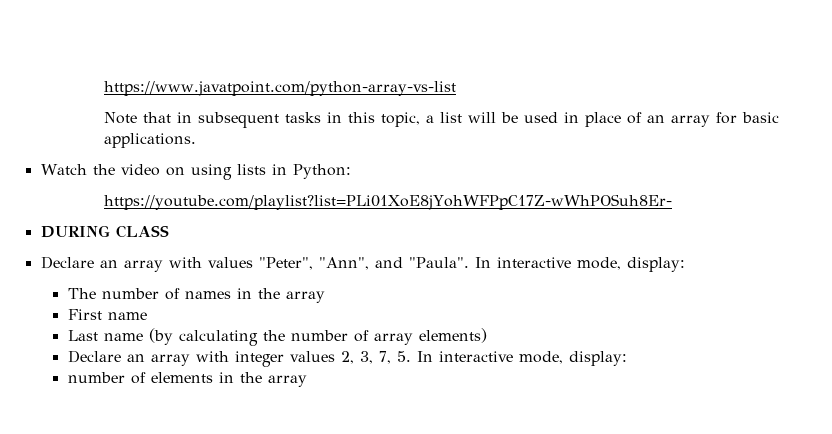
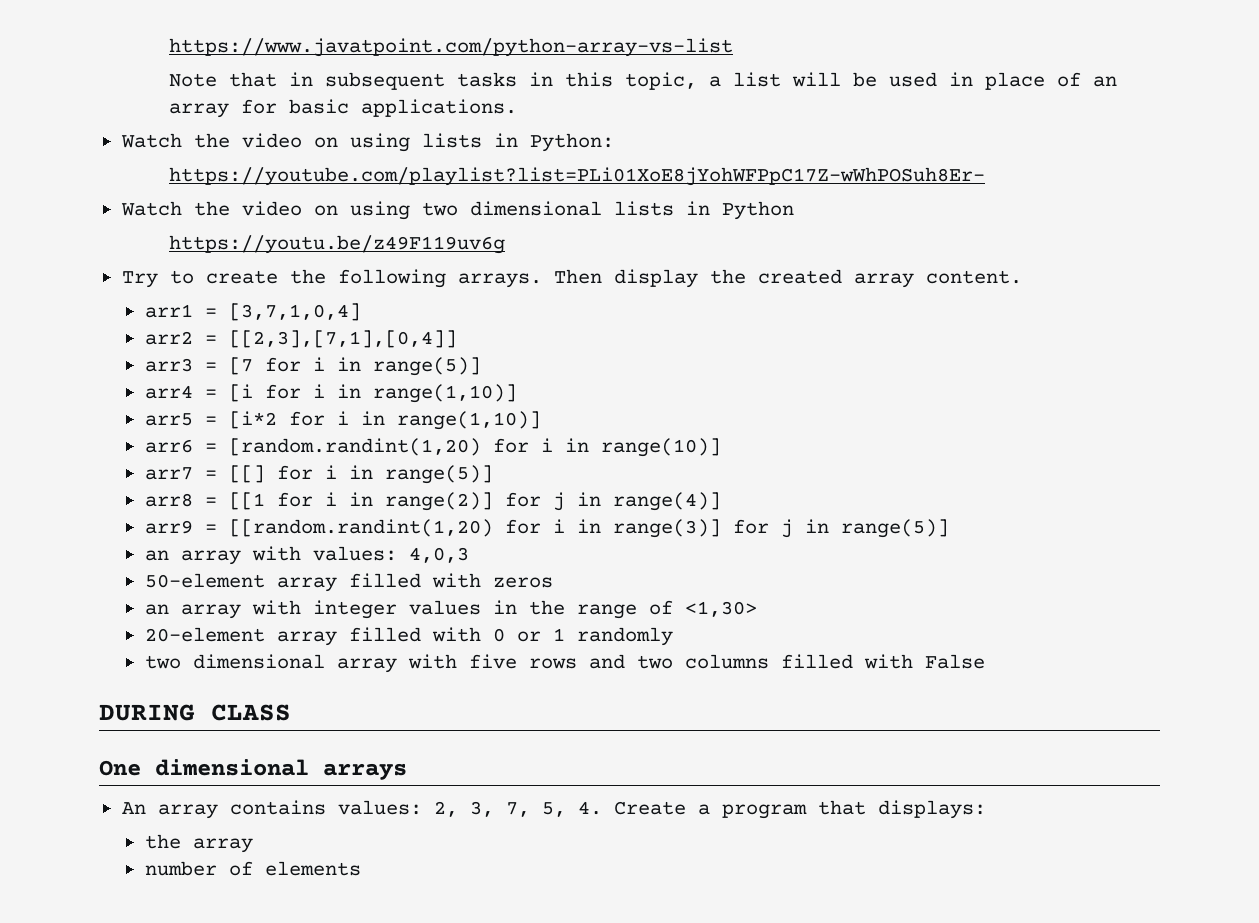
+ Watch the video on using two dimensional lists in Python
+ https://youtu.be/z49F119uv6g
+ Try to create the following arrays. Then display the created array content.
+ arr1 = [3,7,1,0,4]
+ arr2 = [[2,3],[7,1],[0,4]]
+ arr3 = [7 for i in range(5)]
+ arr4 = [i for i in range(1,10)]
+ arr5 = [i*2 for i in range(1,10)]
+ arr6 = [random.randint(1,20) for i in range(10)]
+ arr7 = [[] for i in range(5)]
+ arr8 = [[1 for i in range(2)] for j in range(4)]
+ arr9 = [[random.randint(1,20) for i in range(3)] for j in range(5)]
+ an array with values: 4,0,3
+ 50-element array filled with zeros
+ an array with integer values in the range of <1,30>
+ 20-element array filled with 0 or 1 randomly
+ two dimensional array with five rows and two columns filled with False
  DURING CLASS
- Declare an array with values "Peter", "Ann", and "Paula". In interactive mode, display:
- The number of names in the array
- First name
- Last name (by calculating the number of array elements)
- Declare an array with integer values 2, 3, 7, 5. In interactive mode, display:
+ One dimensional arrays
+ An array contains values: 2, 3, 7, 5, 4. Create a program that displays:
+ the array
- number of elements in the array
+ number of elements

